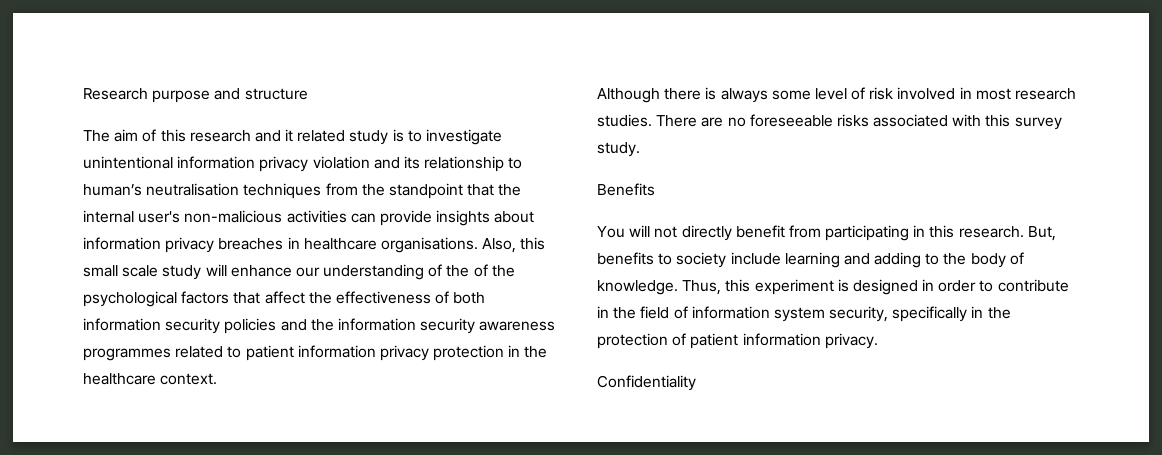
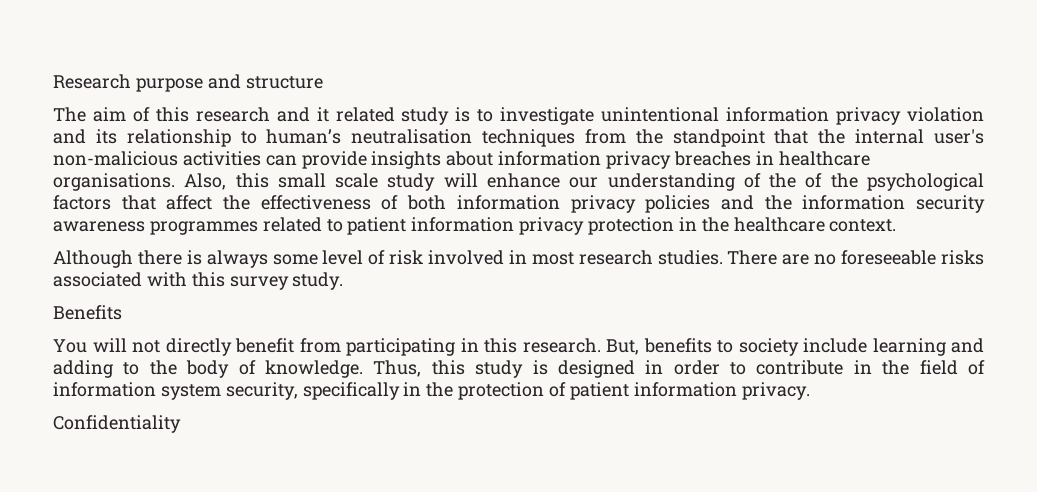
- Also, this small scale study will enhance our understanding of the of the psychological factors that affect the effectiveness of both information security policies and the information security awareness programmes related to patient information privacy protection in the healthcare context.
+ Also, this small scale study will enhance our understanding of the of the psychological factors that affect the effectiveness of both information privacy policies and the information security awareness programmes related to patient information privacy protection in the healthcare context.
- Thus, this experiment is designed in order to contribute in the field of information system security, specifically in the protection of patient information privacy.
+ Thus, this study is designed in order to contribute in the field of information system security, specifically in the protection of patient information privacy.

